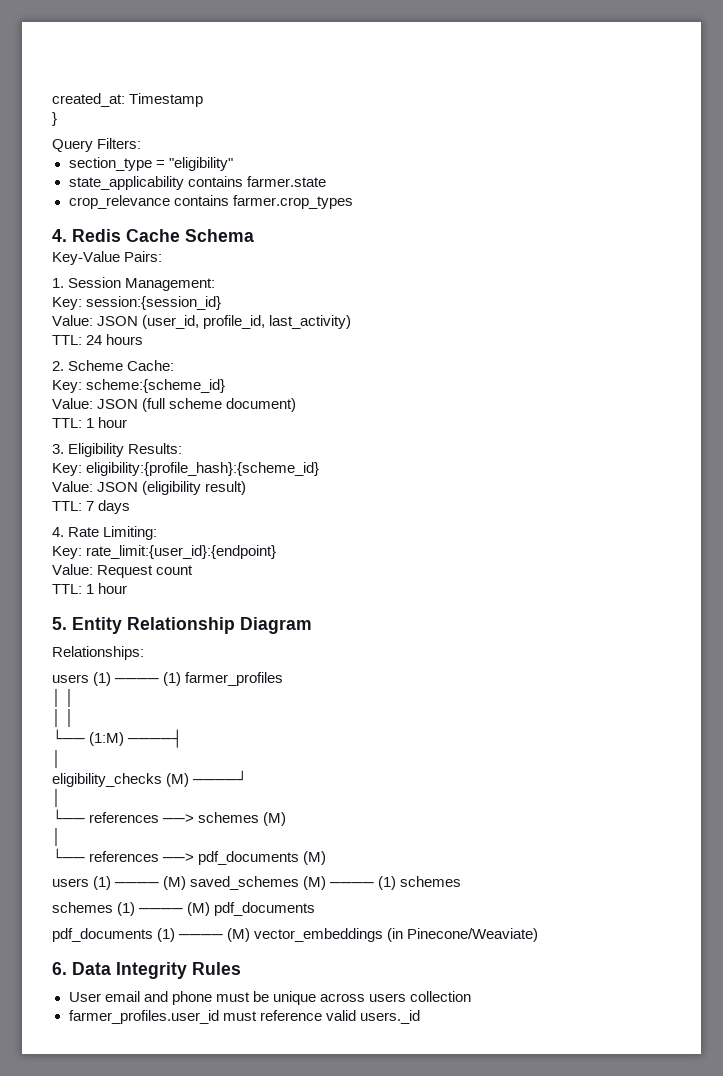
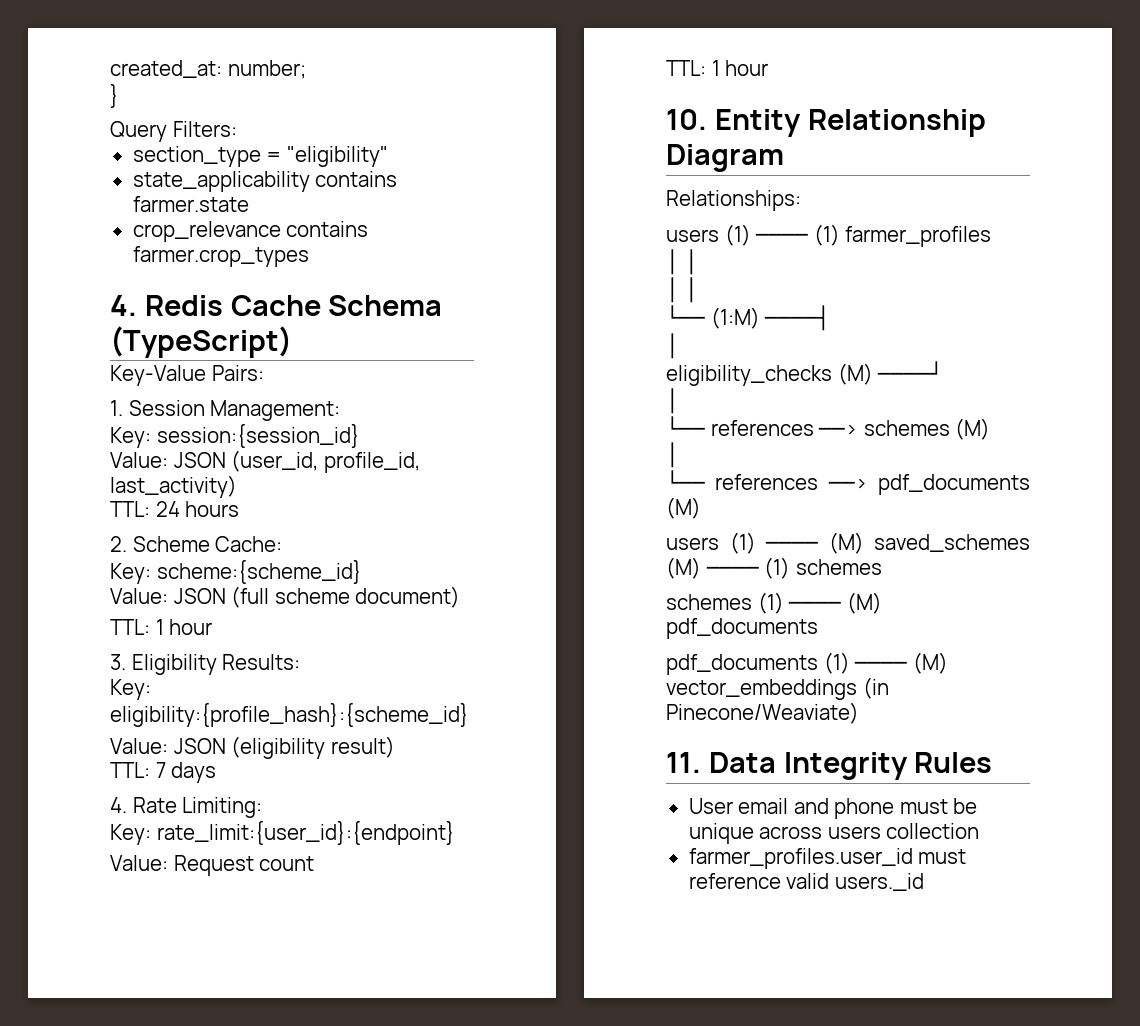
- created_at: Timestamp
+ created_at: number;
- 4. Redis Cache Schema
+ 4. Redis Cache Schema (TypeScript)
- 5. Entity Relationship Diagram
+ 10. Entity Relationship Diagram
- 6. Data Integrity Rules
+ 11. Data Integrity Rules

